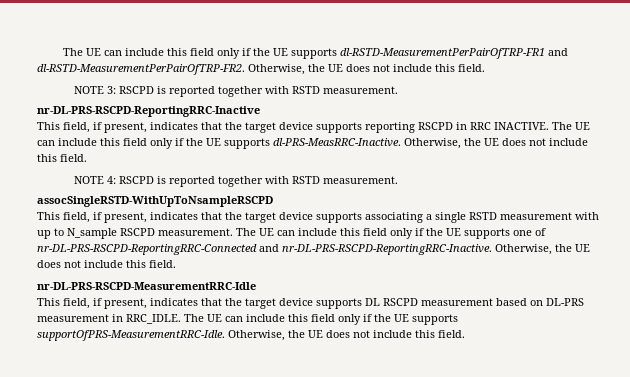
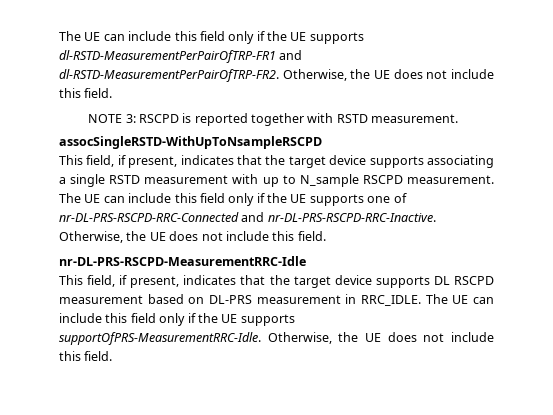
- nr-DL-PRS-RSCPD-ReportingRRC-Inactive
- This field, if present, indicates that the target device supports reporting RSCPD in RRC INACTIVE. The UE can include this field only if the UE supports dl-PRS-MeasRRC-Inactive. Otherwise, the UE does not include this field.
- NOTE 4: RSCPD is reported together with RSTD measurement.
- The UE can include this field only if the UE supports one of nr-DL-PRS-RSCPD-ReportingRRC-Connected and nr-DL-PRS-RSCPD-ReportingRRC-Inactive.
+ The UE can include this field only if the UE supports one of nr-DL-PRS-RSCPD-RRC-Connected and nr-DL-PRS-RSCPD-RRC-Inactive.

